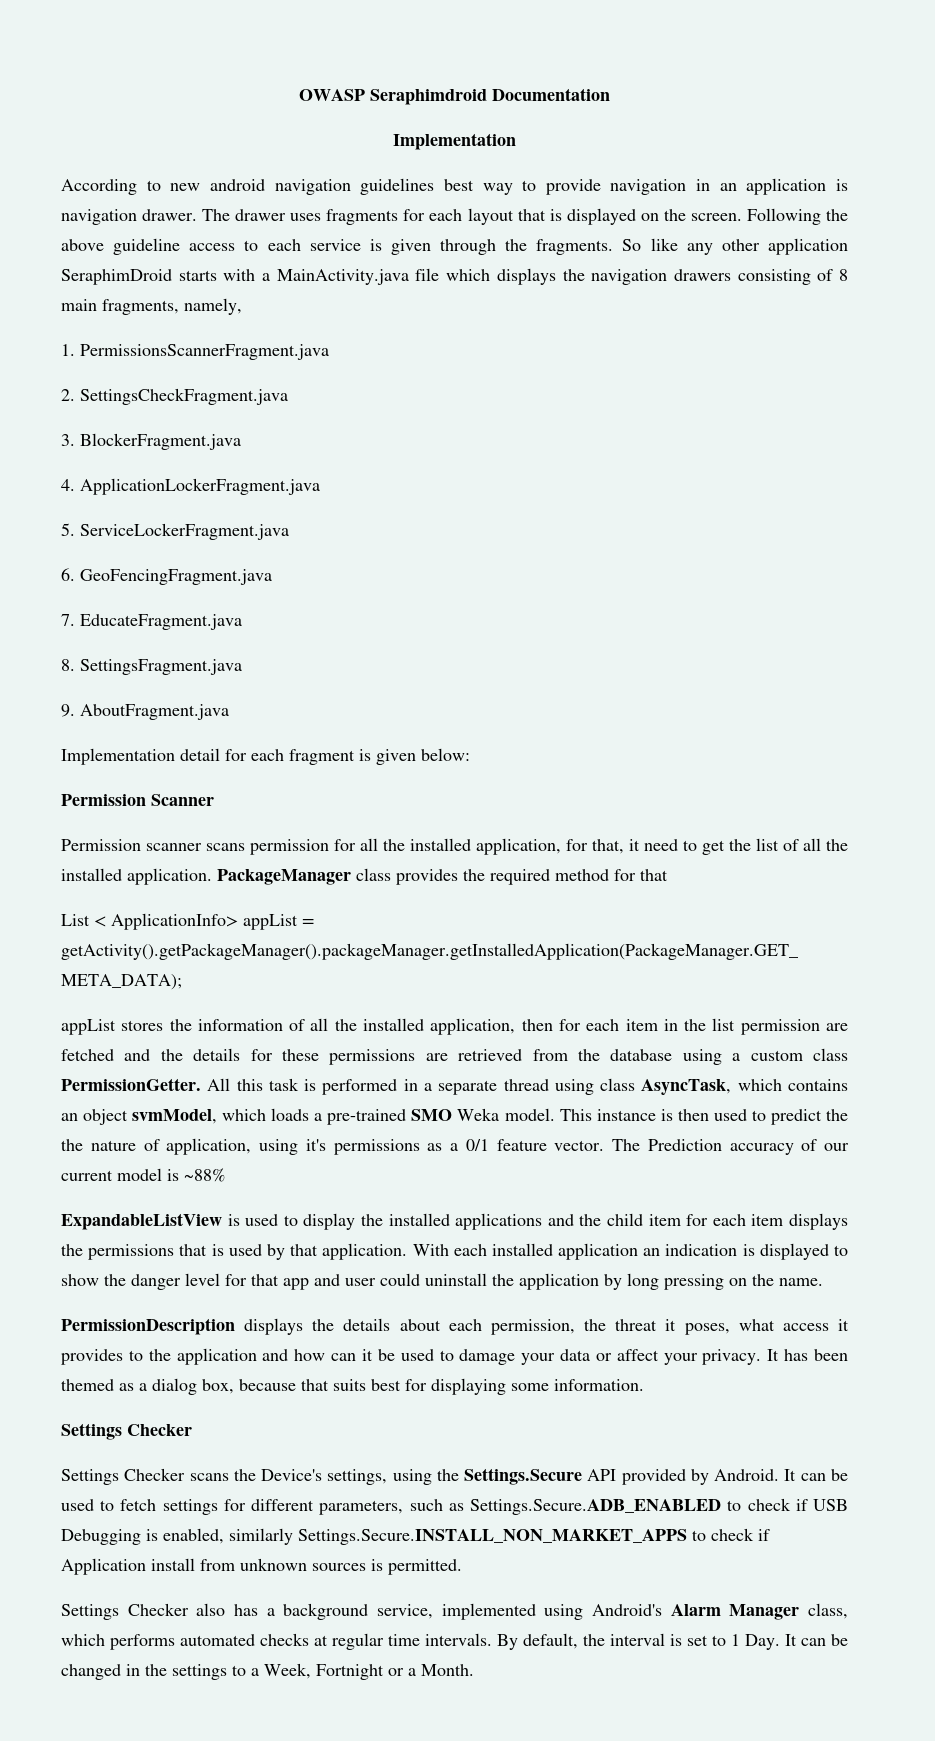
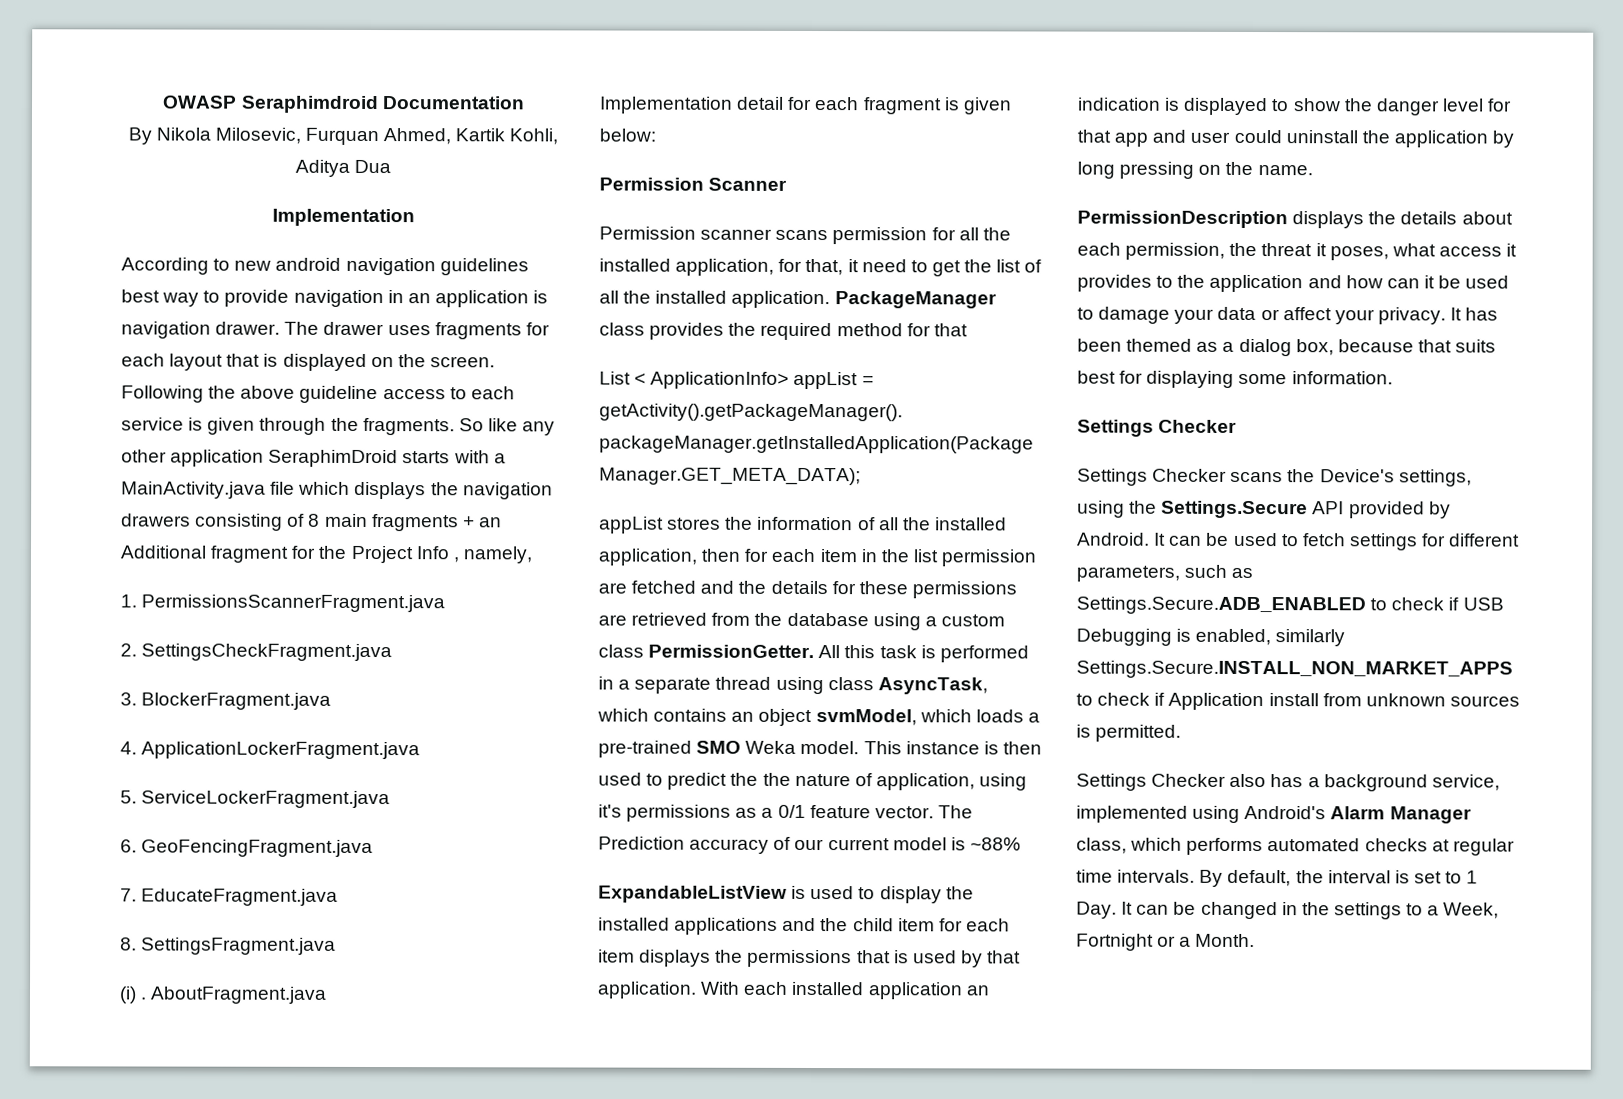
+ By Nikola Milosevic, Furquan Ahmed, Kartik Kohli, Aditya Dua
- So like any other application SeraphimDroid starts with a MainActivity.java file which displays the navigation drawers consisting of 8 main fragments, namely,
+ So like any other application SeraphimDroid starts with a MainActivity.java file which displays the navigation drawers consisting of 8 main fragments + an Additional fragment for the Project Info , namely,
- 9. AboutFragment.java
+ (i) . AboutFragment.java

